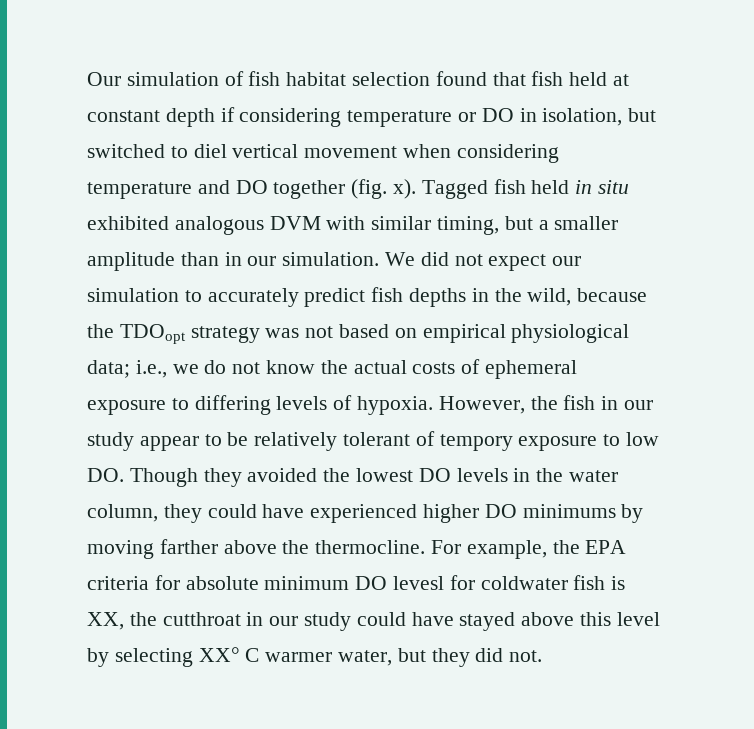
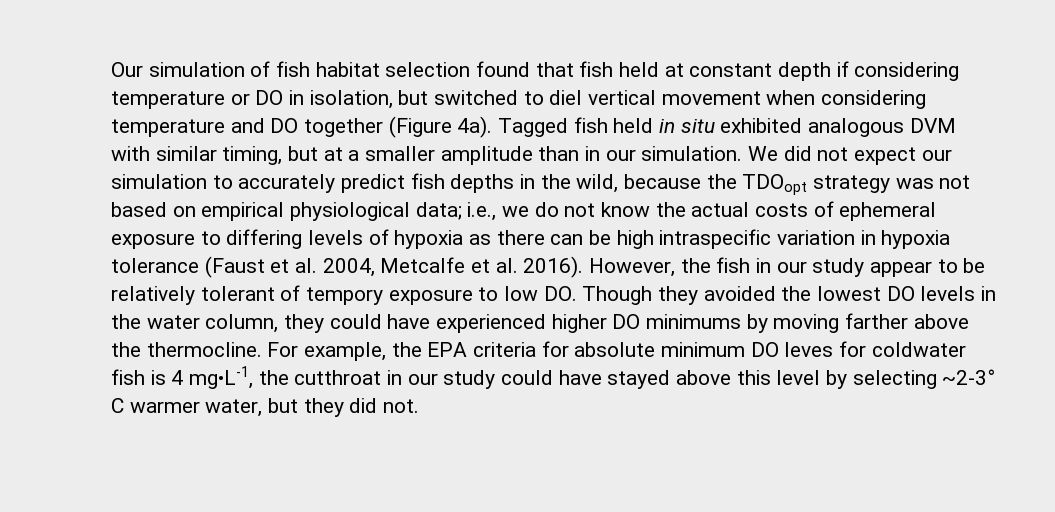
- Our simulation of fish habitat selection found that fish held at constant depth if considering temperature or DO in isolation, but switched to diel vertical movement when considering temperature and DO together (fig. x).
+ Our simulation of fish habitat selection found that fish held at constant depth if considering temperature or DO in isolation, but switched to diel vertical movement when considering temperature and DO together (Figure 4a).
- Tagged fish held in situ exhibited analogous DVM with similar timing, but a smaller amplitude than in our simulation.
+ Tagged fish held in situ exhibited analogous DVM with similar timing, but at a smaller amplitude than in our simulation.
- We did not expect our simulation to accurately predict fish depths in the wild, because the TDOopt strategy was not based on empirical physiological data; i.e., we do not know the actual costs of ephemeral exposure to differing levels of hypoxia.
+ We did not expect our simulation to accurately predict fish depths in the wild, because the TDOopt strategy was not based on empirical physiological data; i.e., we do not know the actual costs of ephemeral exposure to differing levels of hypoxia as there can be high intraspecific variation in hypoxia tolerance (Faust et al. 2004, Metcalfe et al. 2016).
- For example, the EPA criteria for absolute minimum DO levesl for coldwater fish is XX, the cutthroat in our study could have stayed above this level by selecting XX° C warmer water, but they did not.
+ For example, the EPA criteria for absolute minimum DO leves for coldwater fish is 4 mg•L-1, the cutthroat in our study could have stayed above this level by selecting ~2-3° C warmer water, but they did not.

